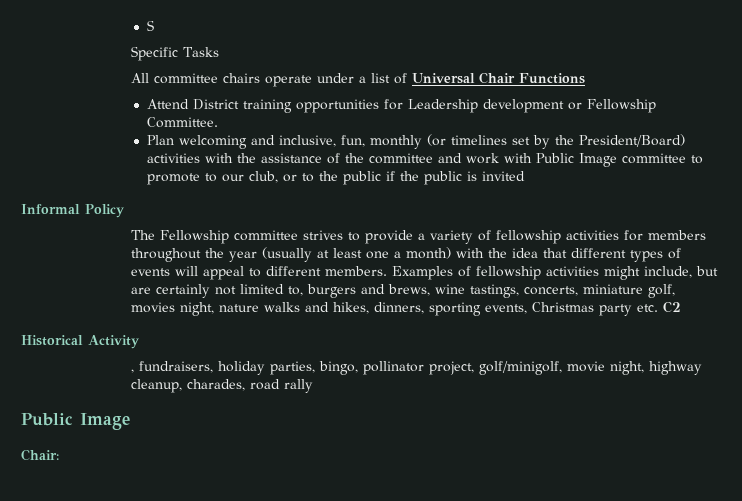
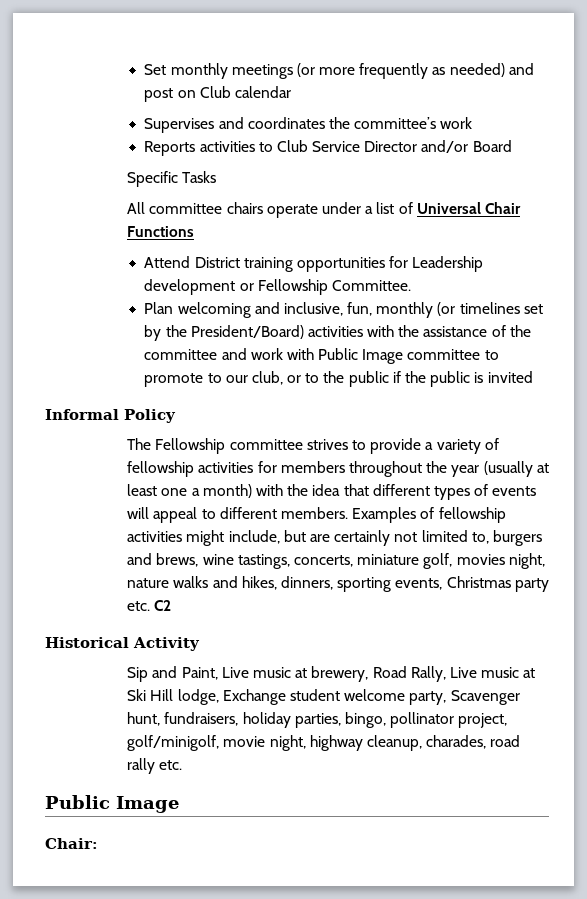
- S
+ Set monthly meetings (or more frequently as needed) and post on Club calendar
+ Supervises and coordinates the committee’s work
+ Reports activities to Club Service Director and/or Board
- , fundraisers, holiday parties, bingo, pollinator project, golf/minigolf, movie night, highway cleanup, charades, road rally
+ Sip and Paint, Live music at brewery, Road Rally, Live music at Ski Hill lodge, Exchange student welcome party, Scavenger hunt, fundraisers, holiday parties, bingo, pollinator project, golf/minigolf, movie night, highway cleanup, charades, road rally etc.

